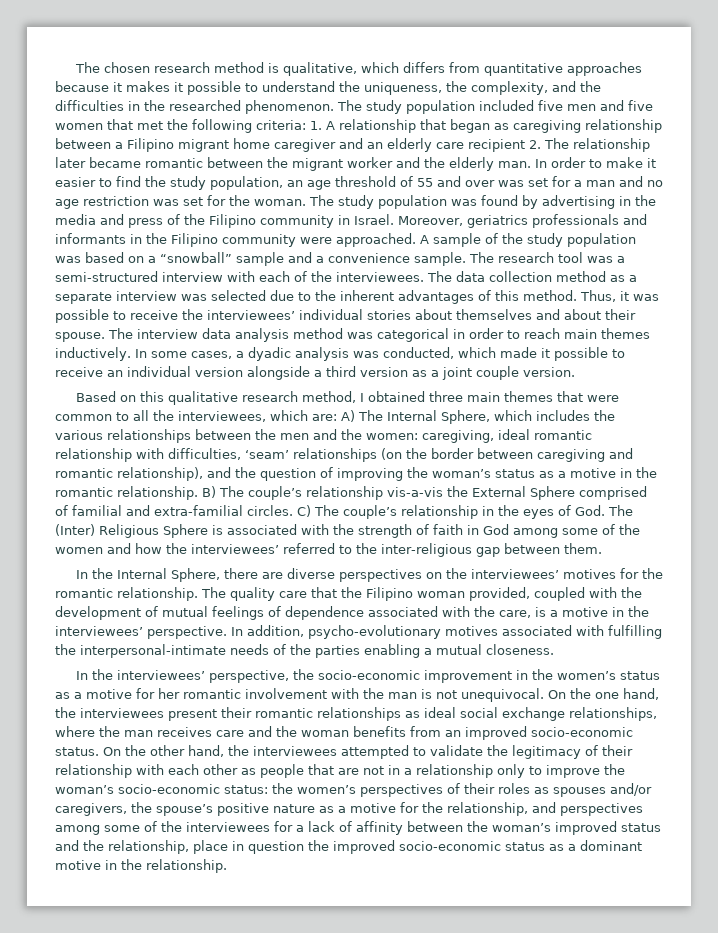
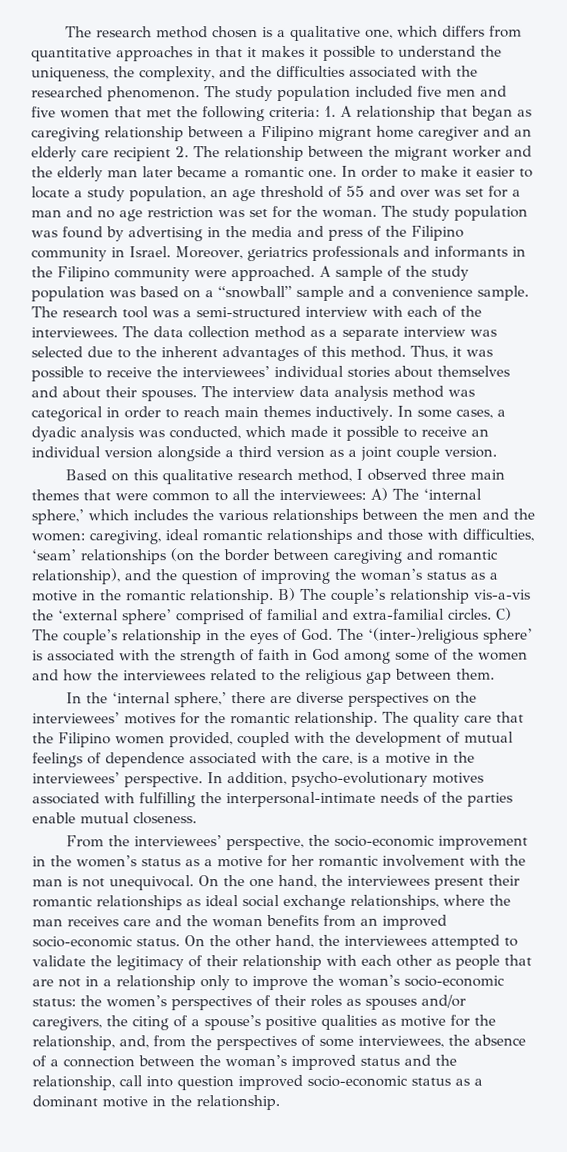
- The chosen research method is qualitative, which differs from quantitative approaches because it makes it possible to understand the uniqueness, the complexity, and the difficulties in the researched phenomenon.
+ The research method chosen is a qualitative one, which differs from quantitative approaches in that it makes it possible to understand the uniqueness, the complexity, and the difficulties associated with the researched phenomenon.
- The study population included five men and five women that met the following criteria: 1. A relationship that began as caregiving relationship between a Filipino migrant home caregiver and an elderly care recipient 2. The relationship later became romantic between the migrant worker and the elderly man.
+ The study population included five men and five women that met the following criteria: 1. A relationship that began as caregiving relationship between a Filipino migrant home caregiver and an elderly care recipient 2. The relationship between the migrant worker and the elderly man later became a romantic one.
- In order to make it easier to find the study population, an age threshold of 55 and over was set for a man and no age restriction was set for the woman.
+ In order to make it easier to locate a study population, an age threshold of 55 and over was set for a man and no age restriction was set for the woman.
- Thus, it was possible to receive the interviewees’ individual stories about themselves and about their spouse.
+ Thus, it was possible to receive the interviewees’ individual stories about themselves and about their spouses.
- Based on this qualitative research method, I obtained three main themes that were common to all the interviewees, which are: A) The Internal Sphere, which includes the various relationships between the men and the women: caregiving, ideal romantic relationship with difficulties, ‘seam’ relationships (on the border between caregiving and romantic relationship), and the question of improving the woman’s status as a motive in the romantic relationship.
+ Based on this qualitative research method, I observed three main themes that were common to all the interviewees: A) The ‘internal sphere,’ which includes the various relationships between the men and the women: caregiving, ideal romantic relationships and those with difficulties, ‘seam’ relationships (on the border between caregiving and romantic relationship), and the question of improving the woman’s status as a motive in the romantic relationship.
- B) The couple’s relationship vis-a-vis the External Sphere comprised of familial and extra-familial circles.
+ B) The couple’s relationship vis-a-vis the ‘external sphere’ comprised of familial and extra-familial circles.
- C) The couple’s relationship in the eyes of God. The (Inter) Religious Sphere is associated with the strength of faith in God among some of the women and how the interviewees’ referred to the inter-religious gap between them.
+ C) The couple’s relationship in the eyes of God. The ‘(inter-)religious sphere’ is associated with the strength of faith in God among some of the women and how the interviewees related to the religious gap between them.
- In the Internal Sphere, there are diverse perspectives on the interviewees’ motives for the romantic relationship.
+ In the ‘internal sphere,’ there are diverse perspectives on the interviewees’ motives for the romantic relationship.
- The quality care that the Filipino woman provided, coupled with the development of mutual feelings of dependence associated with the care, is a motive in the interviewees’ perspective.
+ The quality care that the Filipino women provided, coupled with the development of mutual feelings of dependence associated with the care, is a motive in the interviewees’ perspective.
- In addition, psycho-evolutionary motives associated with fulfilling the interpersonal-intimate needs of the parties enabling a mutual closeness.
+ In addition, psycho-evolutionary motives associated with fulfilling the interpersonal-intimate needs of the parties enable mutual closeness.
- In the interviewees’ perspective, the socio-economic improvement in the women’s status as a motive for her romantic involvement with the man is not unequivocal.
+ From the interviewees’ perspective, the socio-economic improvement in the women’s status as a motive for her romantic involvement with the man is not unequivocal.
- the women’s perspectives of their roles as spouses and/or caregivers, the spouse’s positive nature as a motive for the relationship, and perspectives among some of the interviewees for a lack of affinity between the woman’s improved status and the relationship, place in question the improved socio-economic status as a dominant motive in the relationship.
+ the women’s perspectives of their roles as spouses and/or caregivers, the citing of a spouse’s positive qualities as motive for the relationship, and, from the perspectives of some interviewees, the absence of a connection between the woman’s improved status and the relationship, call into question improved socio-economic status as a dominant motive in the relationship.

